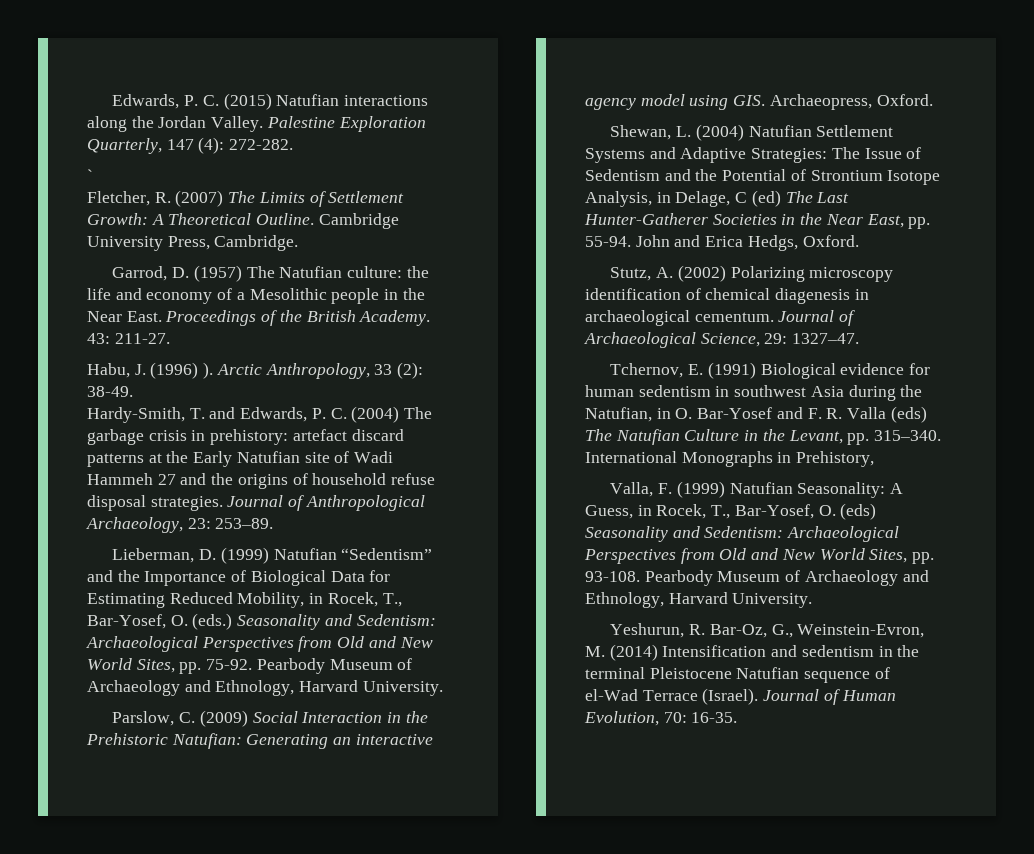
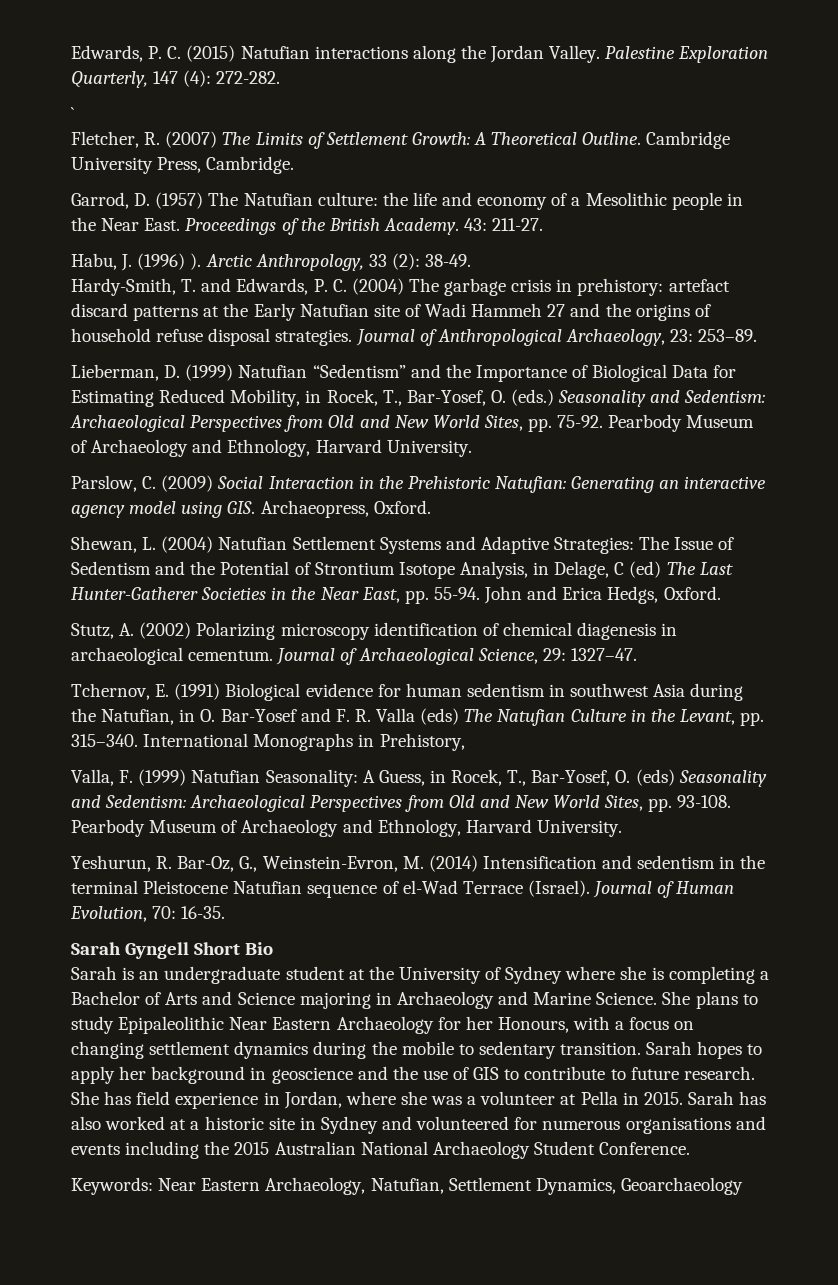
+ Sarah Gyngell Short Bio
+ Sarah is an undergraduate student at the University of Sydney where she is completing a Bachelor of Arts and Science majoring in Archaeology and Marine Science. She plans to study Epipaleolithic Near Eastern Archaeology for her Honours, with a focus on changing settlement dynamics during the mobile to sedentary transition. Sarah hopes to apply her background in geoscience and the use of GIS to contribute to future research. She has field experience in Jordan, where she was a volunteer at Pella in 2015. Sarah has also worked at a historic site in Sydney and volunteered for numerous organisations and events including the 2015 Australian National Archaeology Student Conference.
+ Keywords: Near Eastern Archaeology, Natufian, Settlement Dynamics, Geoarchaeology

